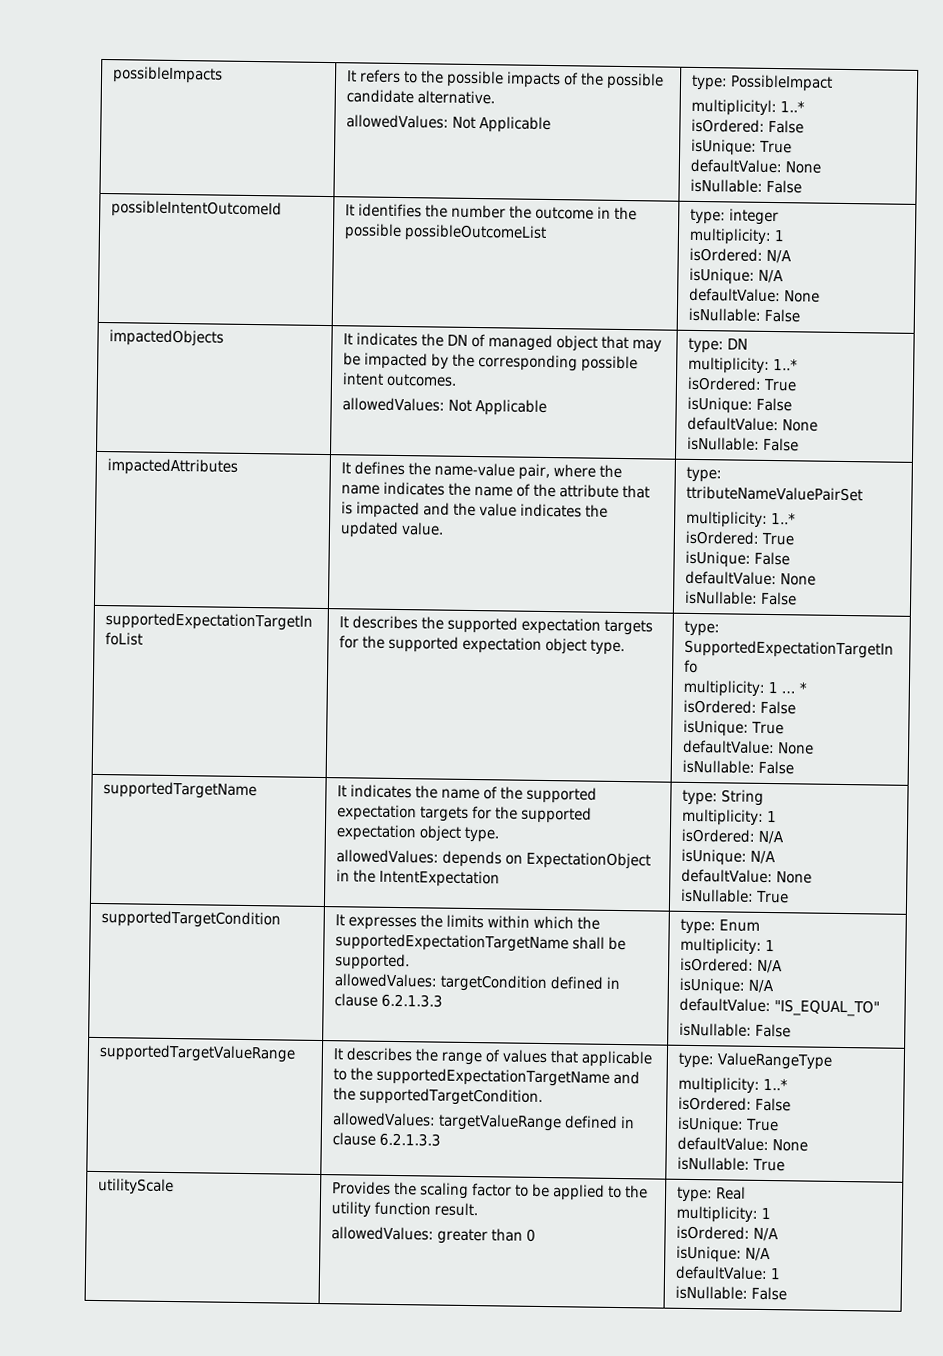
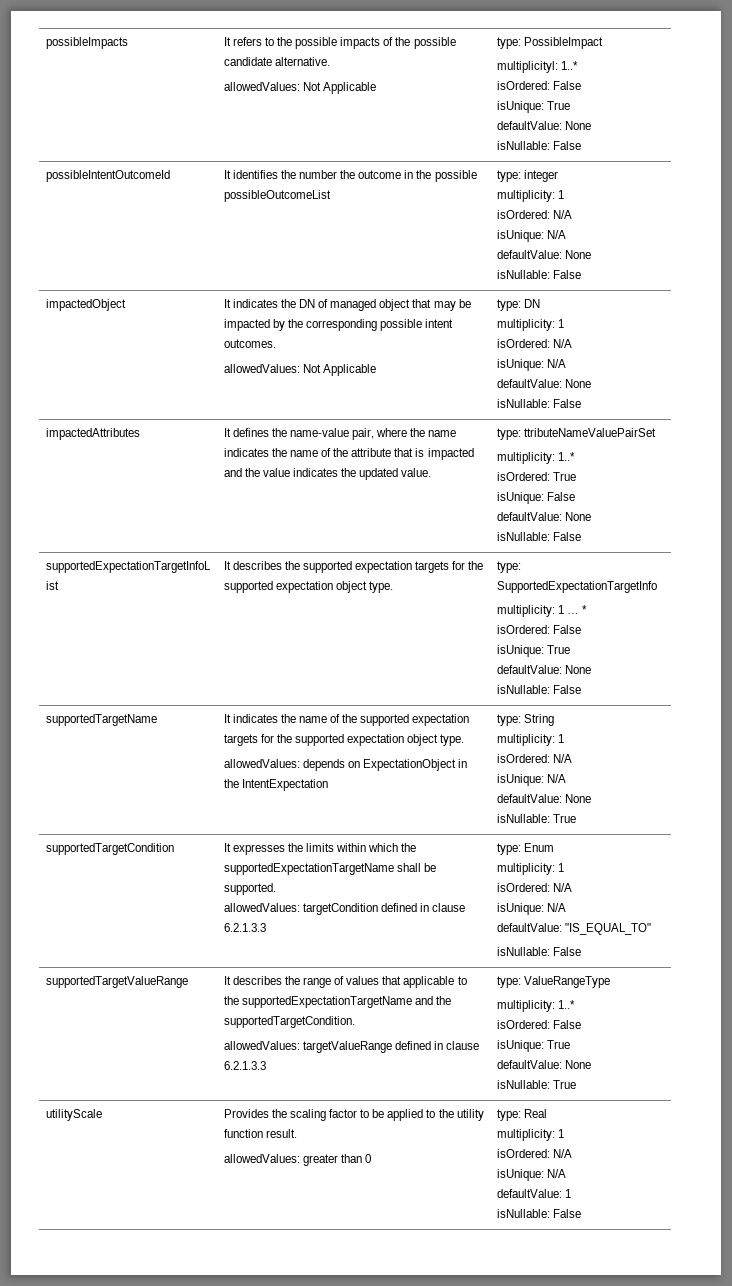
- impactedObjects | It indicates the DN of managed object that may be impacted by the corresponding possible intent outcomes.
+ impactedObject | It indicates the DN of managed object that may be impacted by the corresponding possible intent outcomes.
  allowedValues: Not Applicable | type: DN
- multiplicity: 1..*
- isOrdered: True
- isUnique: False
+ multiplicity: 1
+ isOrdered: N/A
+ isUnique: N/A

